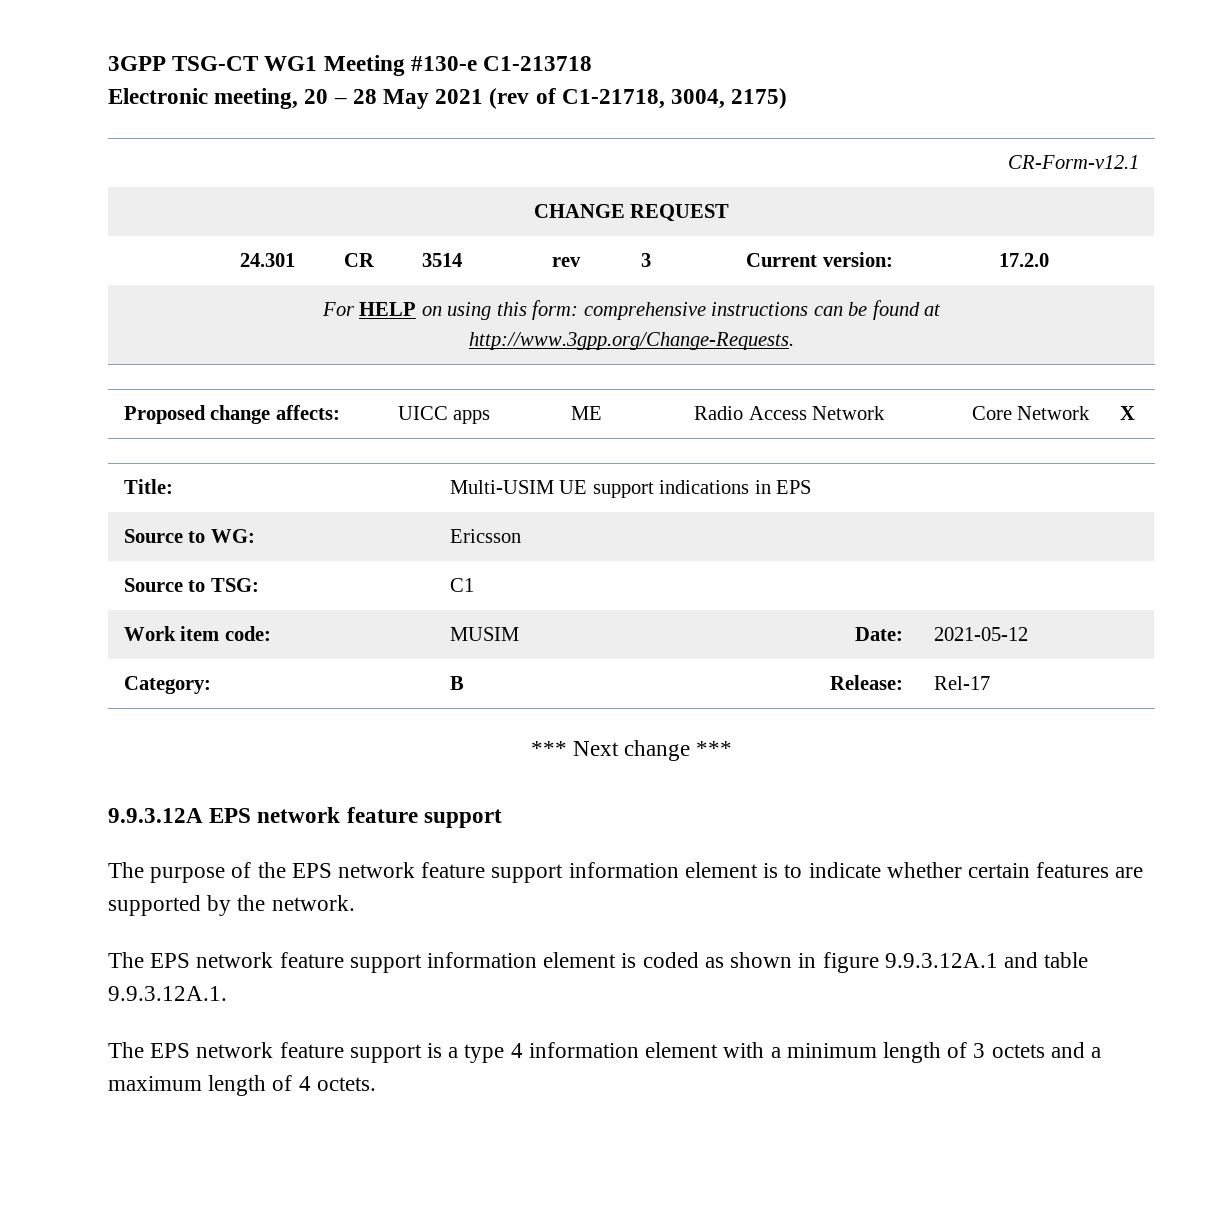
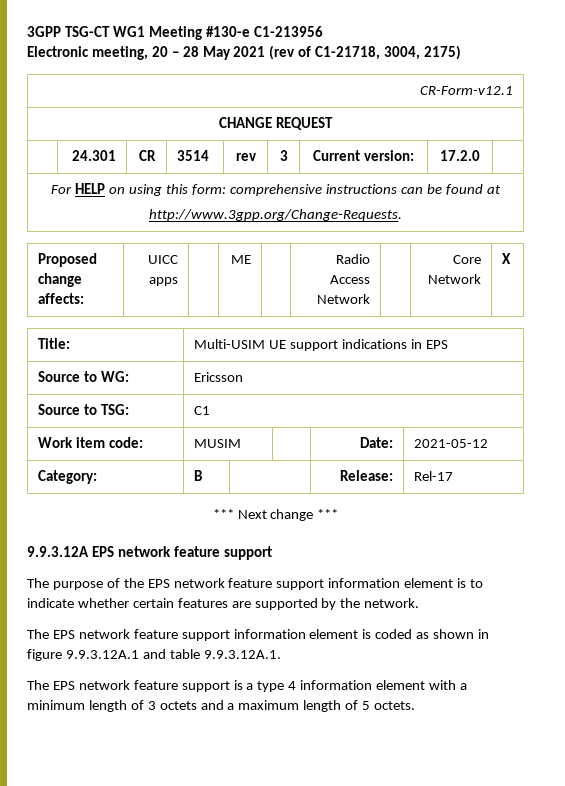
- 3GPP TSG-CT WG1 Meeting #130-e C1-213718
+ 3GPP TSG-CT WG1 Meeting #130-e C1-213956
- The EPS network feature support is a type 4 information element with a minimum length of 3 octets and a maximum length of 4 octets.
+ The EPS network feature support is a type 4 information element with a minimum length of 3 octets and a maximum length of 5 octets.

